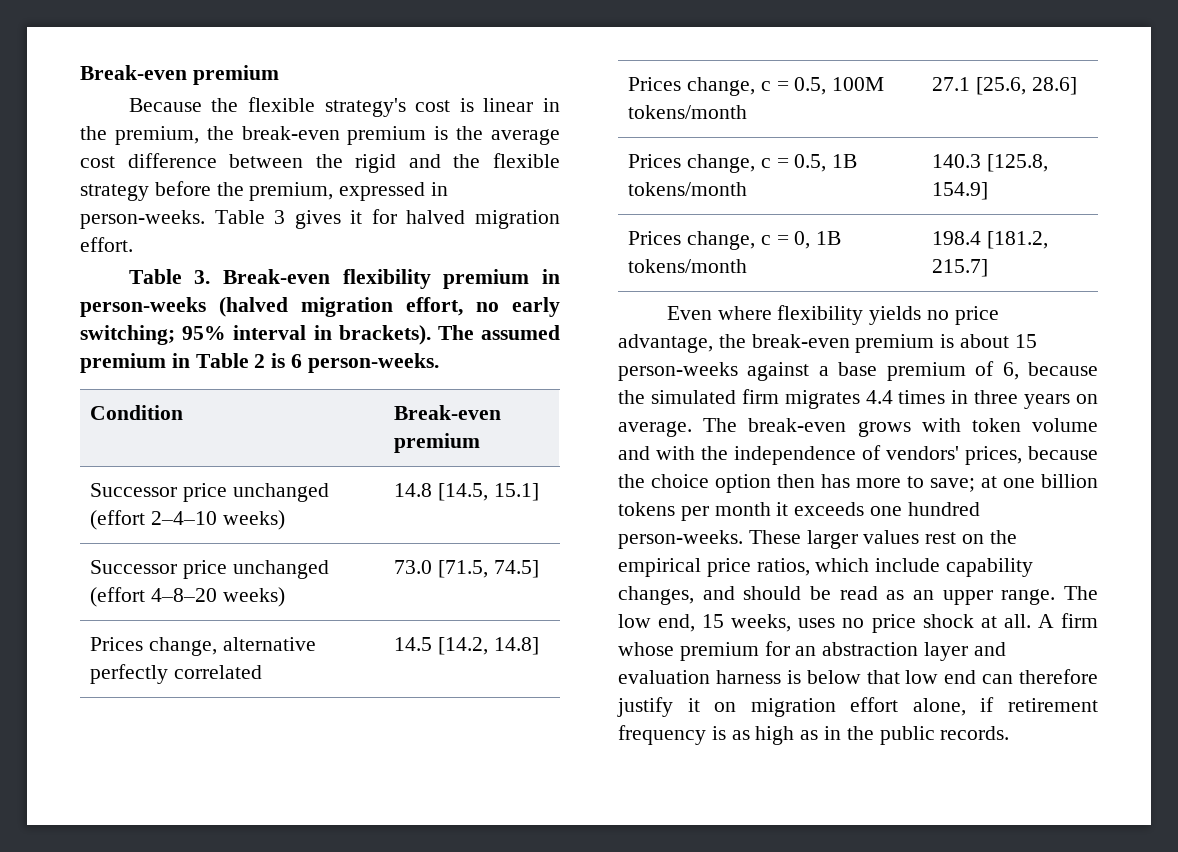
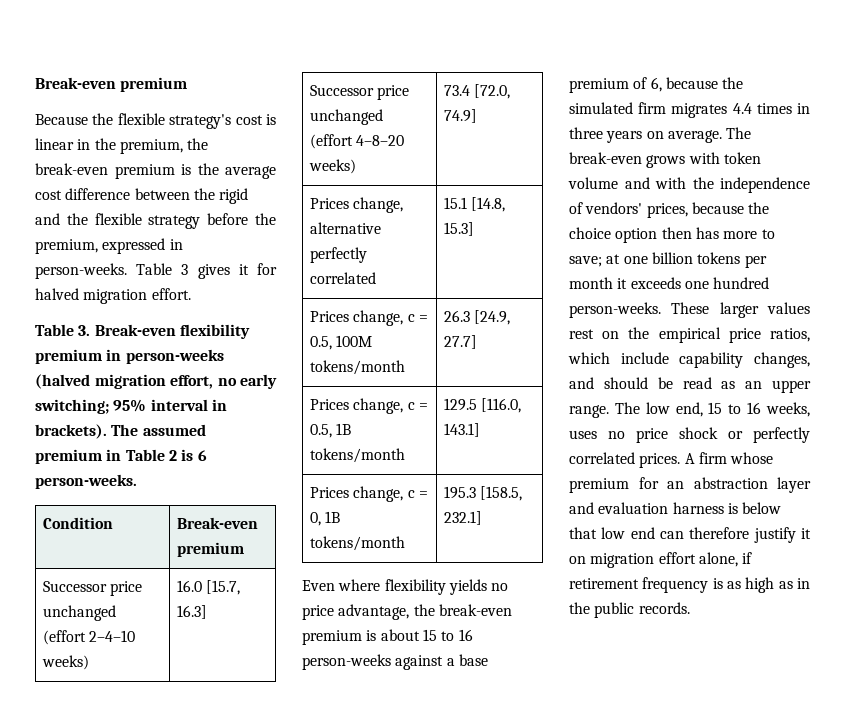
- Successor price unchanged (effort 2–4–10 weeks) | 14.8 [14.5, 15.1]
+ Successor price unchanged (effort 2–4–10 weeks) | 16.0 [15.7, 16.3]
- Successor price unchanged (effort 4–8–20 weeks) | 73.0 [71.5, 74.5]
+ Successor price unchanged (effort 4–8–20 weeks) | 73.4 [72.0, 74.9]
- Prices change, alternative perfectly correlated | 14.5 [14.2, 14.8]
+ Prices change, alternative perfectly correlated | 15.1 [14.8, 15.3]
- Prices change, c = 0.5, 100M tokens/month | 27.1 [25.6, 28.6]
+ Prices change, c = 0.5, 100M tokens/month | 26.3 [24.9, 27.7]
- Prices change, c = 0.5, 1B tokens/month | 140.3 [125.8, 154.9]
+ Prices change, c = 0.5, 1B tokens/month | 129.5 [116.0, 143.1]
- Prices change, c = 0, 1B tokens/month | 198.4 [181.2, 215.7]
+ Prices change, c = 0, 1B tokens/month | 195.3 [158.5, 232.1]
- Even where flexibility yields no price advantage, the break-even premium is about 15 person-weeks against a base premium of 6, because the simulated firm migrates 4.4 times in three years on average.
+ Even where flexibility yields no price advantage, the break-even premium is about 15 to 16 person-weeks against a base premium of 6, because the simulated firm migrates 4.4 times in three years on average.
- The low end, 15 weeks, uses no price shock at all.
+ The low end, 15 to 16 weeks, uses no price shock or perfectly correlated prices.

